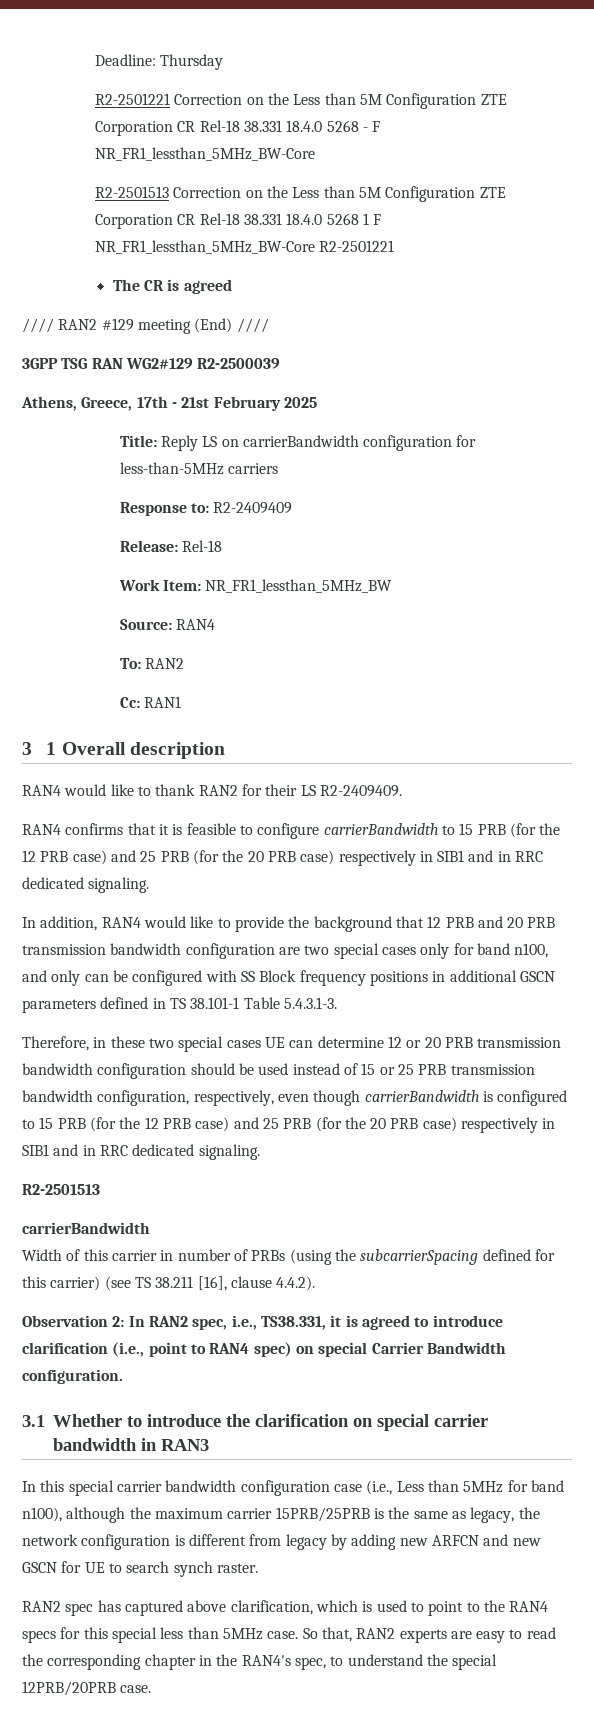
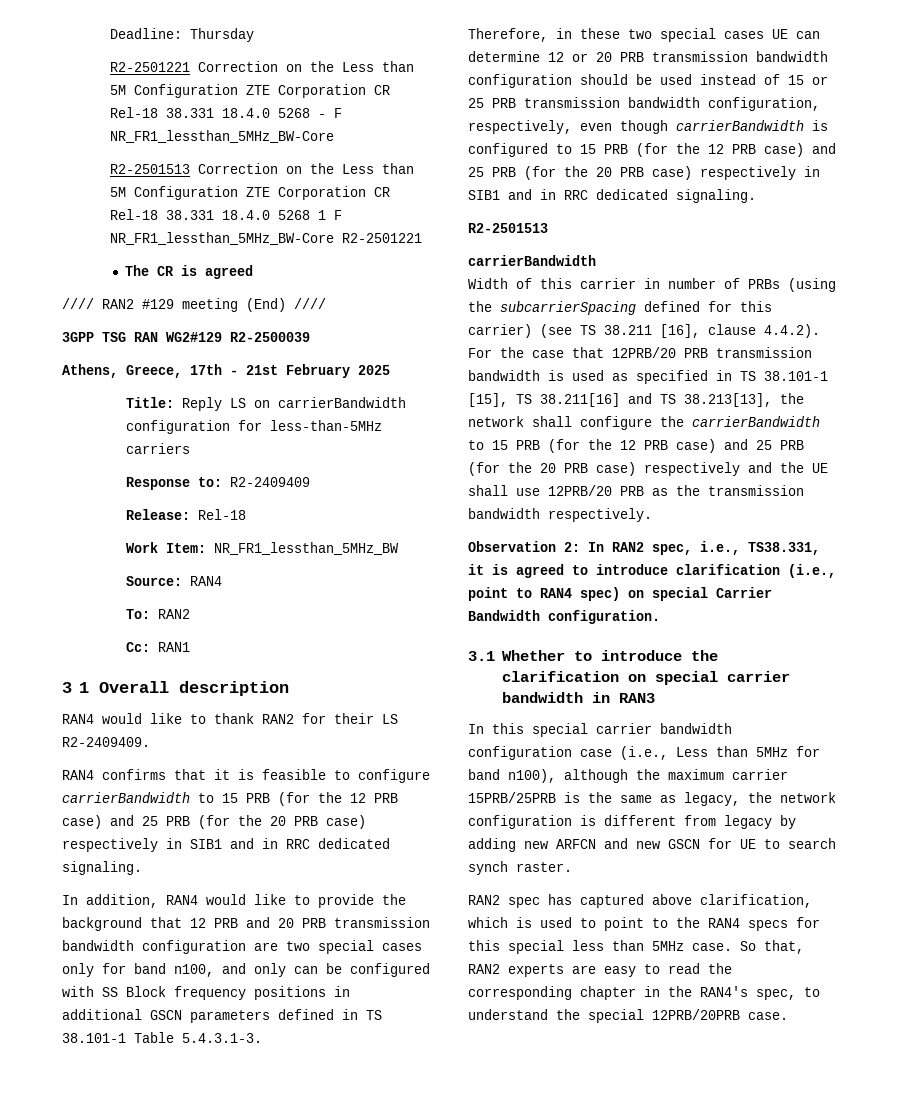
- Width of this carrier in number of PRBs (using the subcarrierSpacing defined for this carrier) (see TS 38.211 [16], clause 4.4.2).
+ Width of this carrier in number of PRBs (using the subcarrierSpacing defined for this carrier) (see TS 38.211 [16], clause 4.4.2). For the case that 12PRB/20 PRB transmission bandwidth is used as specified in TS 38.101-1 [15], TS 38.211[16] and TS 38.213[13], the network shall configure the carrierBandwidth to 15 PRB (for the 12 PRB case) and 25 PRB (for the 20 PRB case) respectively and the UE shall use 12PRB/20 PRB as the transmission bandwidth respectively.

